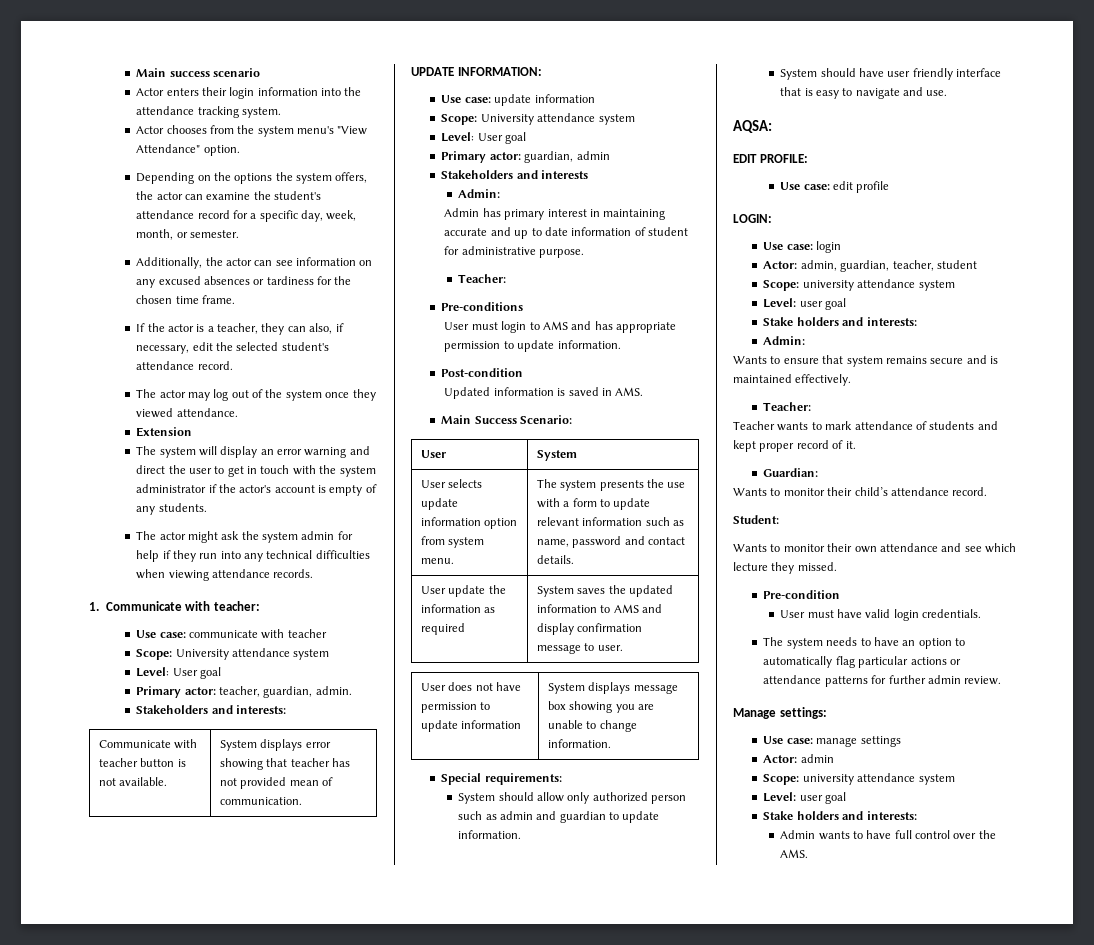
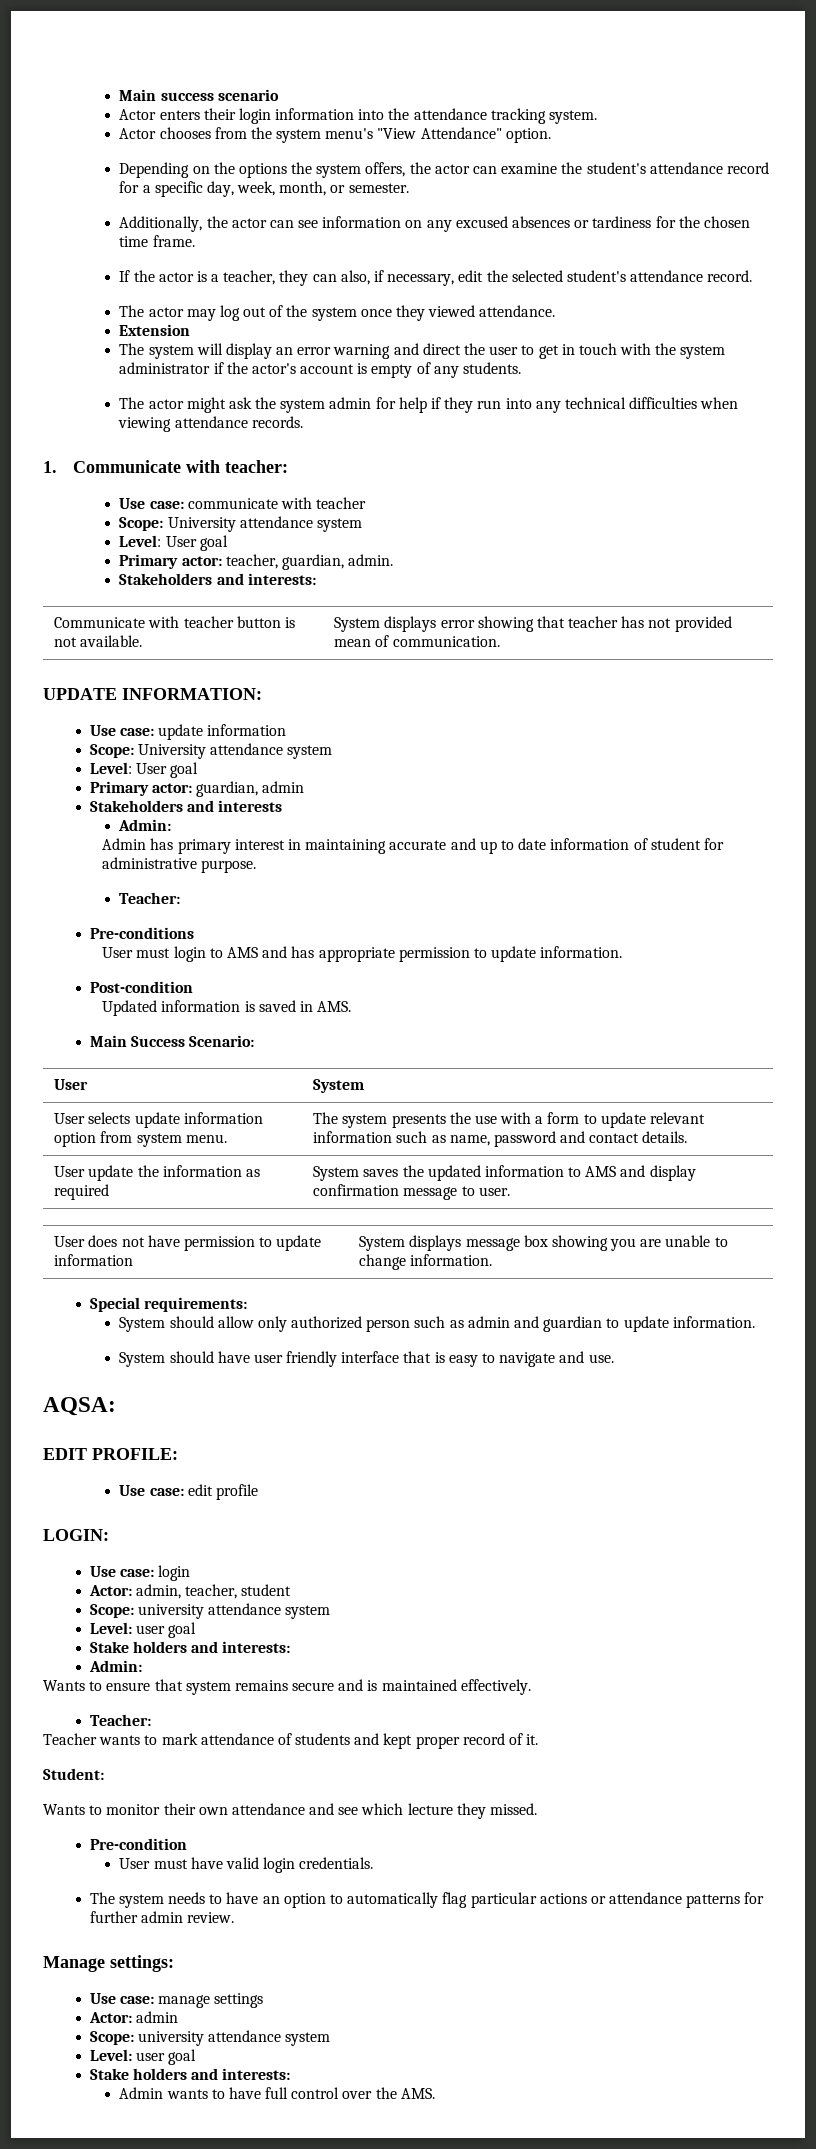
- Actor: admin, guardian, teacher, student
+ Actor: admin, teacher, student
- Guardian:
- Wants to monitor their child’s attendance record.

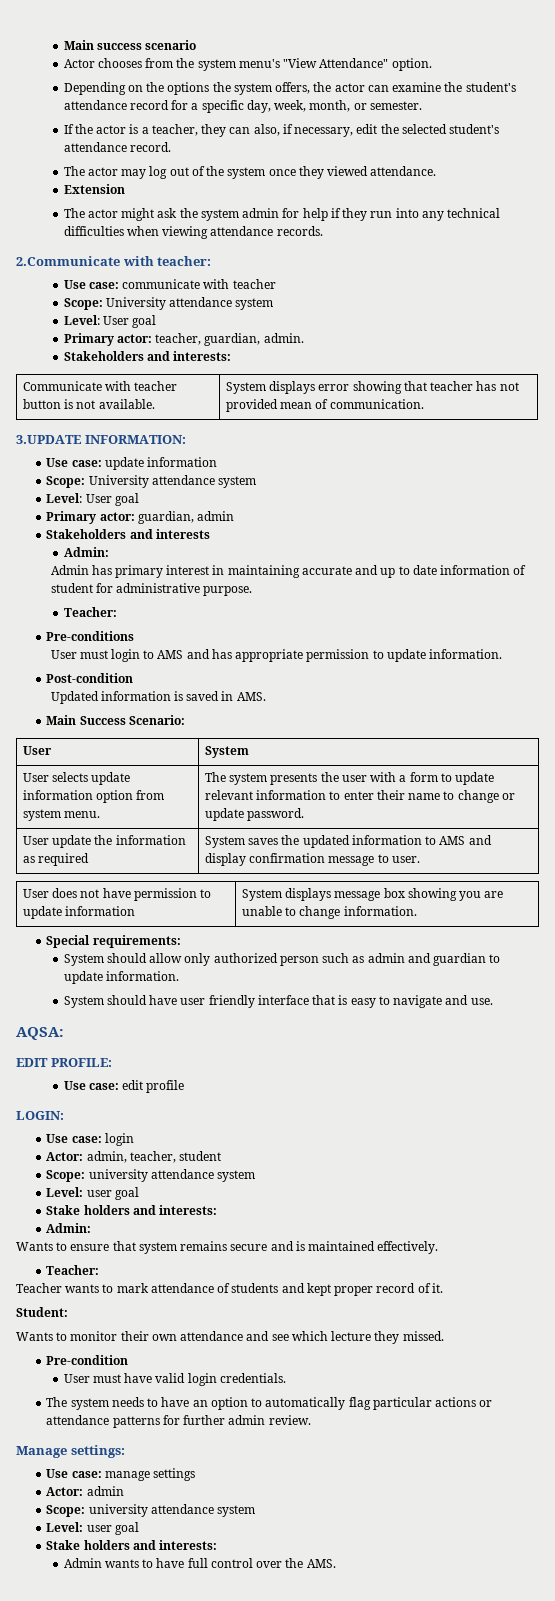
- Actor enters their login information into the attendance tracking system.
- Additionally, the actor can see information on any excused absences or tardiness for the chosen time frame.
- The system will display an error warning and direct the user to get in touch with the system administrator if the actor's account is empty of any students.
- 1. Communicate with teacher:
+ 2.Communicate with teacher:
- UPDATE INFORMATION:
+ 3.UPDATE INFORMATION:
- User selects update information option from system menu. | The system presents the use with a form to update relevant information such as name, password and contact details.
+ User selects update information option from system menu. | The system presents the user with a form to update relevant information to enter their name to change or update password.

